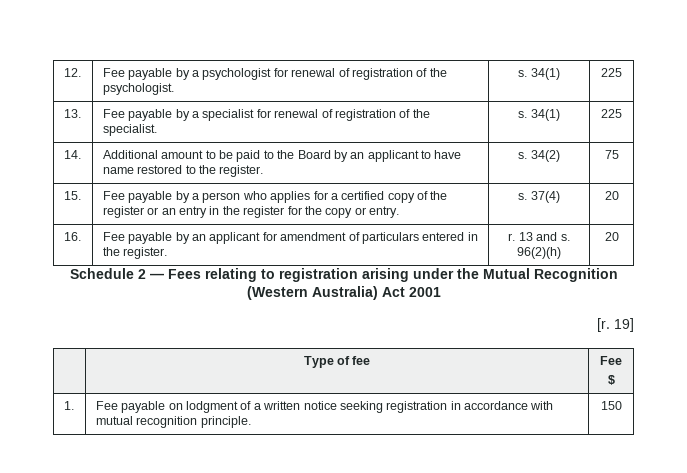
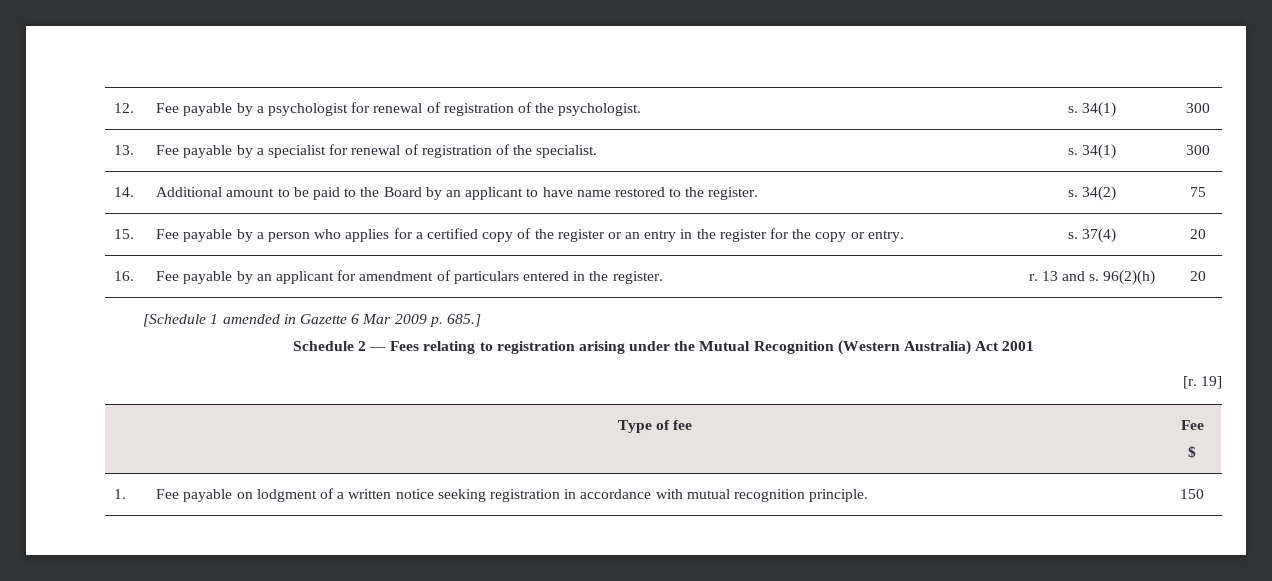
- 12. | Fee payable by a psychologist for renewal of registration of the psychologist. | s. 34(1) | 225
+ 12. | Fee payable by a psychologist for renewal of registration of the psychologist. | s. 34(1) | 300
- 13. | Fee payable by a specialist for renewal of registration of the specialist. | s. 34(1) | 225
+ 13. | Fee payable by a specialist for renewal of registration of the specialist. | s. 34(1) | 300
+ [Schedule 1 amended in Gazette 6 Mar 2009 p. 685.]

